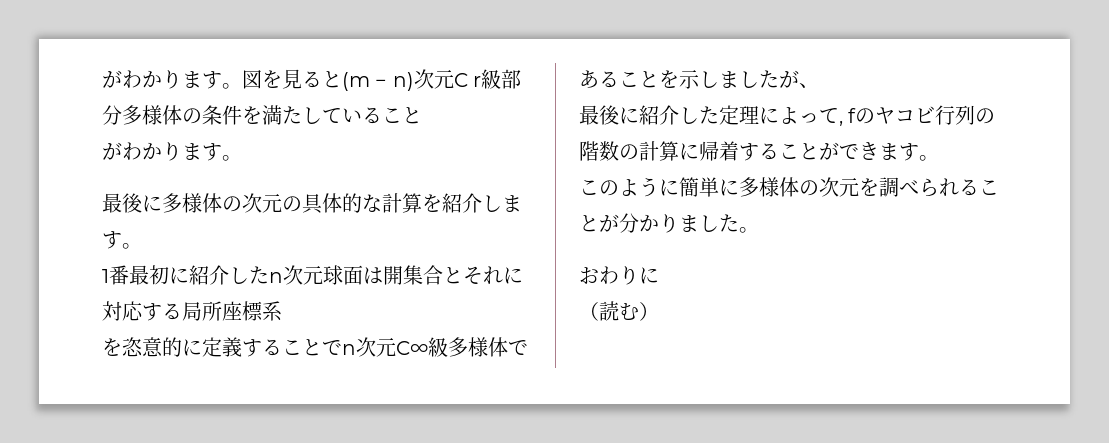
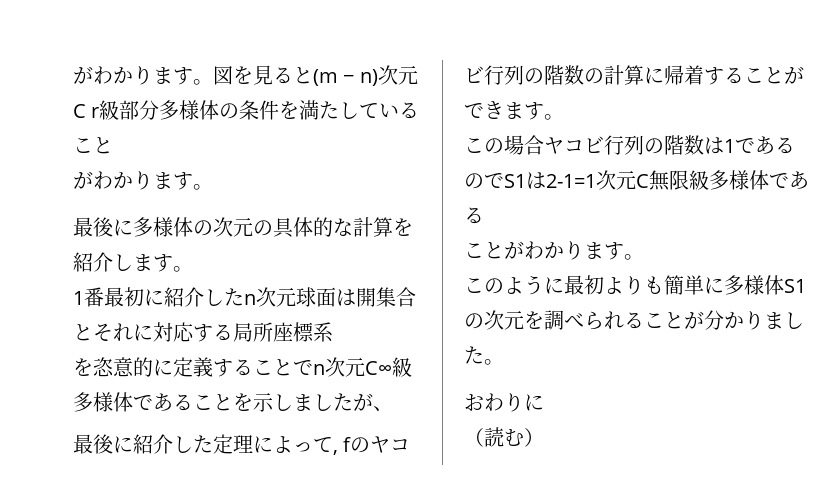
+ この場合ヤコビ行列の階数は1であるのでS1は2-1=1次元C無限級多様体である
+ ことがわかります。
- このように簡単に多様体の次元を調べられることが分かりました。
+ このように最初よりも簡単に多様体S1の次元を調べられることが分かりました。

